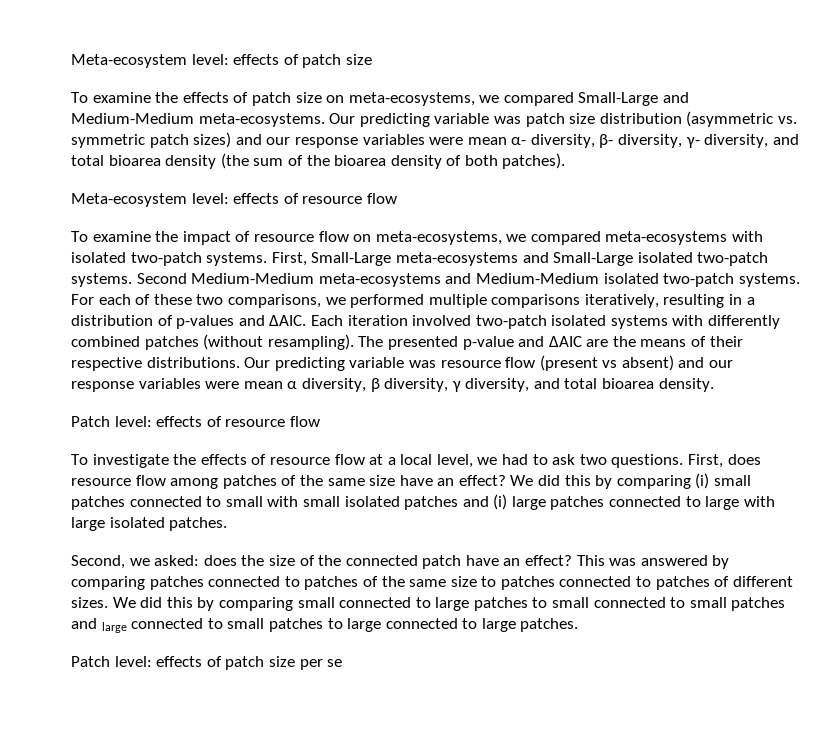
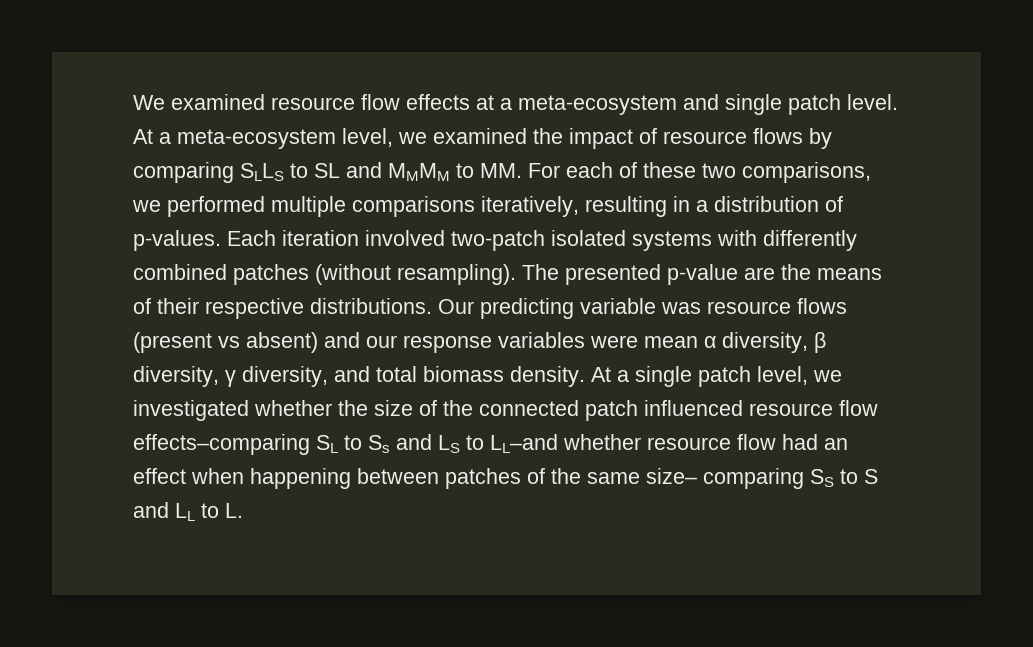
- Meta-ecosystem level: effects of patch size
- To examine the effects of patch size on meta-ecosystems, we compared Small-Large and Medium-Medium meta-ecosystems. Our predicting variable was patch size distribution (asymmetric vs. symmetric patch sizes) and our response variables were mean α- diversity, β- diversity, γ- diversity, and total bioarea density (the sum of the bioarea density of both patches).
- Meta-ecosystem level: effects of resource flow
- To examine the impact of resource flow on meta-ecosystems, we compared meta-ecosystems with isolated two-patch systems. First, Small-Large meta-ecosystems and Small-Large isolated two-patch systems. Second Medium-Medium meta-ecosystems and Medium-Medium isolated two-patch systems. For each of these two comparisons, we performed multiple comparisons iteratively, resulting in a distribution of p-values and ΔAIC.
+ We examined resource flow effects at a meta-ecosystem and single patch level. At a meta-ecosystem level, we examined the impact of resource flows by comparing SLLS to SL and MMMM to MM. For each of these two comparisons, we performed multiple comparisons iteratively, resulting in a distribution of p-values.
- The presented p-value and ΔAIC are the means of their respective distributions.
+ The presented p-value are the means of their respective distributions.
- Our predicting variable was resource flow (present vs absent) and our response variables were mean α diversity, β diversity, γ diversity, and total bioarea density.
- Patch level: effects of resource flow
- To investigate the effects of resource flow at a local level, we had to ask two questions. First, does resource flow among patches of the same size have an effect? We did this by comparing (i) small patches connected to small with small isolated patches and (i) large patches connected to large with large isolated patches.
- Second, we asked: does the size of the connected patch have an effect? This was answered by comparing patches connected to patches of the same size to patches connected to patches of different sizes. We did this by comparing small connected to large patches to small connected to small patches and large connected to small patches to large connected to large patches.
- Patch level: effects of patch size per se
+ Our predicting variable was resource flows (present vs absent) and our response variables were mean α diversity, β diversity, γ diversity, and total biomass density. At a single patch level, we investigated whether the size of the connected patch influenced resource flow effects–comparing SL to Ss and LS to LL–and whether resource flow had an effect when happening between patches of the same size– comparing SS to S and LL to L.

